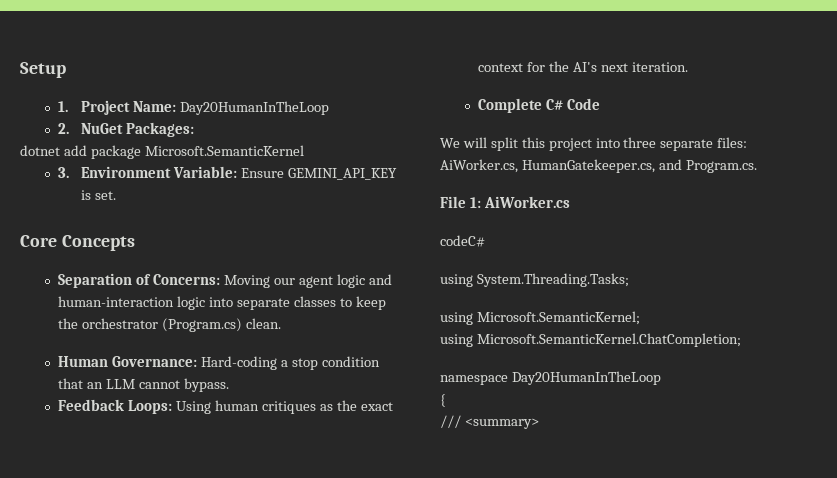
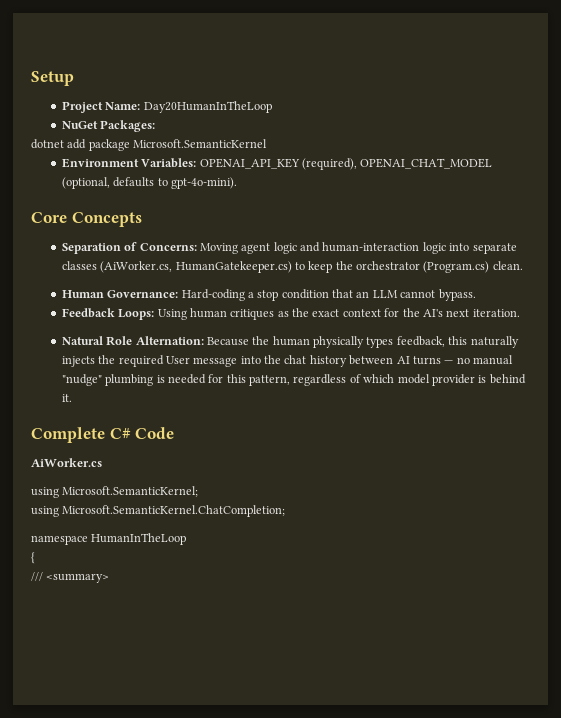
- 1. Project Name: Day20HumanInTheLoop
+ Project Name: Day20HumanInTheLoop
- 2. NuGet Packages:
+ NuGet Packages:
- 3. Environment Variable: Ensure GEMINI_API_KEY is set.
+ Environment Variables: OPENAI_API_KEY (required), OPENAI_CHAT_MODEL (optional, defaults to gpt-4o-mini).
- Separation of Concerns: Moving our agent logic and human-interaction logic into separate classes to keep the orchestrator (Program.cs) clean.
+ Separation of Concerns: Moving agent logic and human-interaction logic into separate classes (AiWorker.cs, HumanGatekeeper.cs) to keep the orchestrator (Program.cs) clean.
+ Natural Role Alternation: Because the human physically types feedback, this naturally injects the required User message into the chat history between AI turns — no manual "nudge" plumbing is needed for this pattern, regardless of which model provider is behind it.
  Complete C# Code
- We will split this project into three separate files: AiWorker.cs, HumanGatekeeper.cs, and Program.cs.
- File 1: AiWorker.cs
- codeC#
- using System.Threading.Tasks;
+ AiWorker.cs
- namespace Day20HumanInTheLoop
+ namespace HumanInTheLoop

